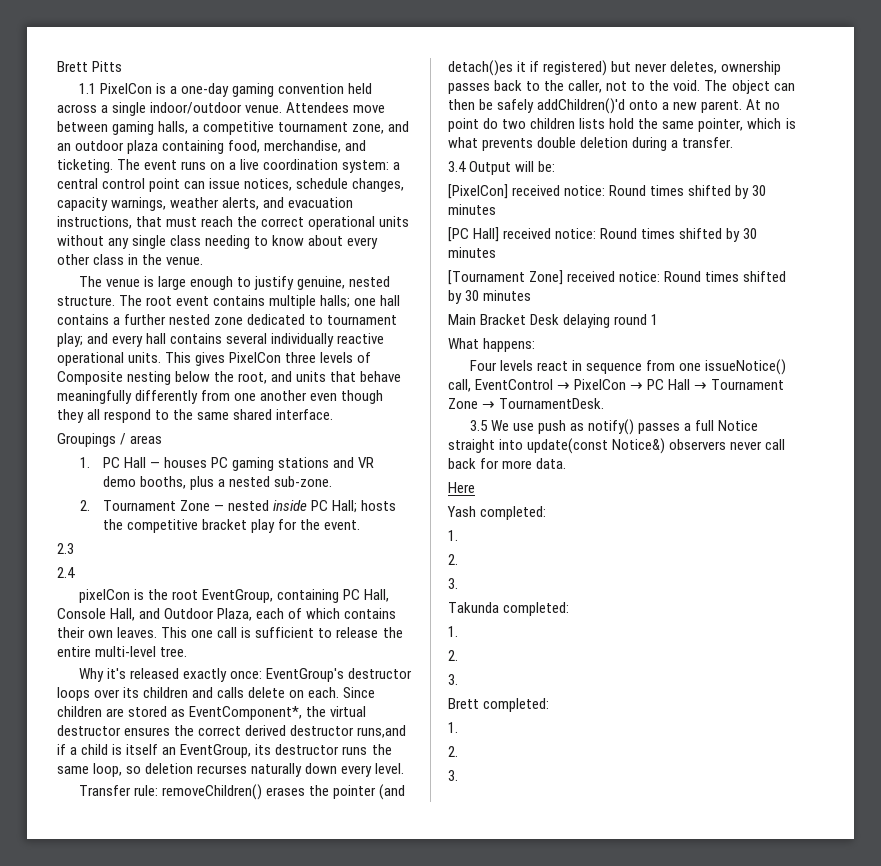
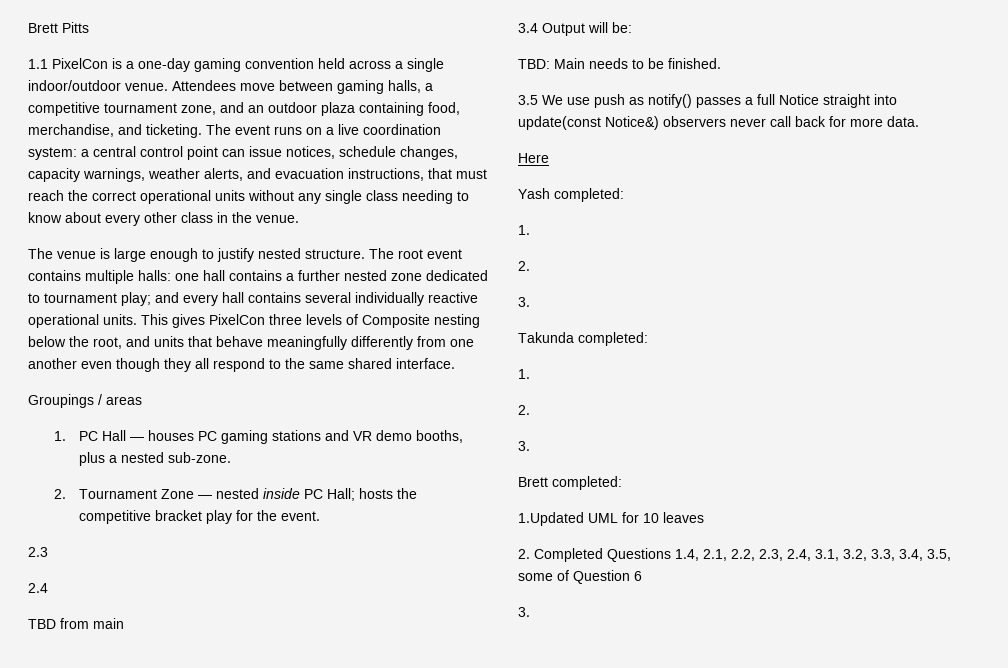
- The venue is large enough to justify genuine, nested structure.
+ The venue is large enough to justify nested structure.
- The root event contains multiple halls; one hall contains a further nested zone dedicated to tournament play; and every hall contains several individually reactive operational units.
+ The root event contains multiple halls: one hall contains a further nested zone dedicated to tournament play; and every hall contains several individually reactive operational units.
- pixelCon is the root EventGroup, containing PC Hall, Console Hall, and Outdoor Plaza, each of which contains their own leaves. This one call is sufficient to release the entire multi-level tree.
- Why it's released exactly once: EventGroup's destructor loops over its children and calls delete on each. Since children are stored as EventComponent*, the virtual destructor ensures the correct derived destructor runs,and if a child is itself an EventGroup, its destructor runs the same loop, so deletion recurses naturally down every level.
- Transfer rule: removeChildren() erases the pointer (and detach()es it if registered) but never deletes, ownership passes back to the caller, not to the void. The object can then be safely addChildren()'d onto a new parent. At no point do two children lists hold the same pointer, which is what prevents double deletion during a transfer.
+ TBD from main
  3.4 Output will be:
- [PixelCon] received notice: Round times shifted by 30 minutes
- [PC Hall] received notice: Round times shifted by 30 minutes
- [Tournament Zone] received notice: Round times shifted by 30 minutes
- Main Bracket Desk delaying round 1
- What happens:
- Four levels react in sequence from one issueNotice() call, EventControl → PixelCon → PC Hall → Tournament Zone → TournamentDesk.
+ TBD: Main needs to be finished.
  Brett completed:
- 1.
- 2.
+ 1.Updated UML for 10 leaves
+ 2. Completed Questions 1.4, 2.1, 2.2, 2.3, 2.4, 3.1, 3.2, 3.3, 3.4, 3.5, some of Question 6

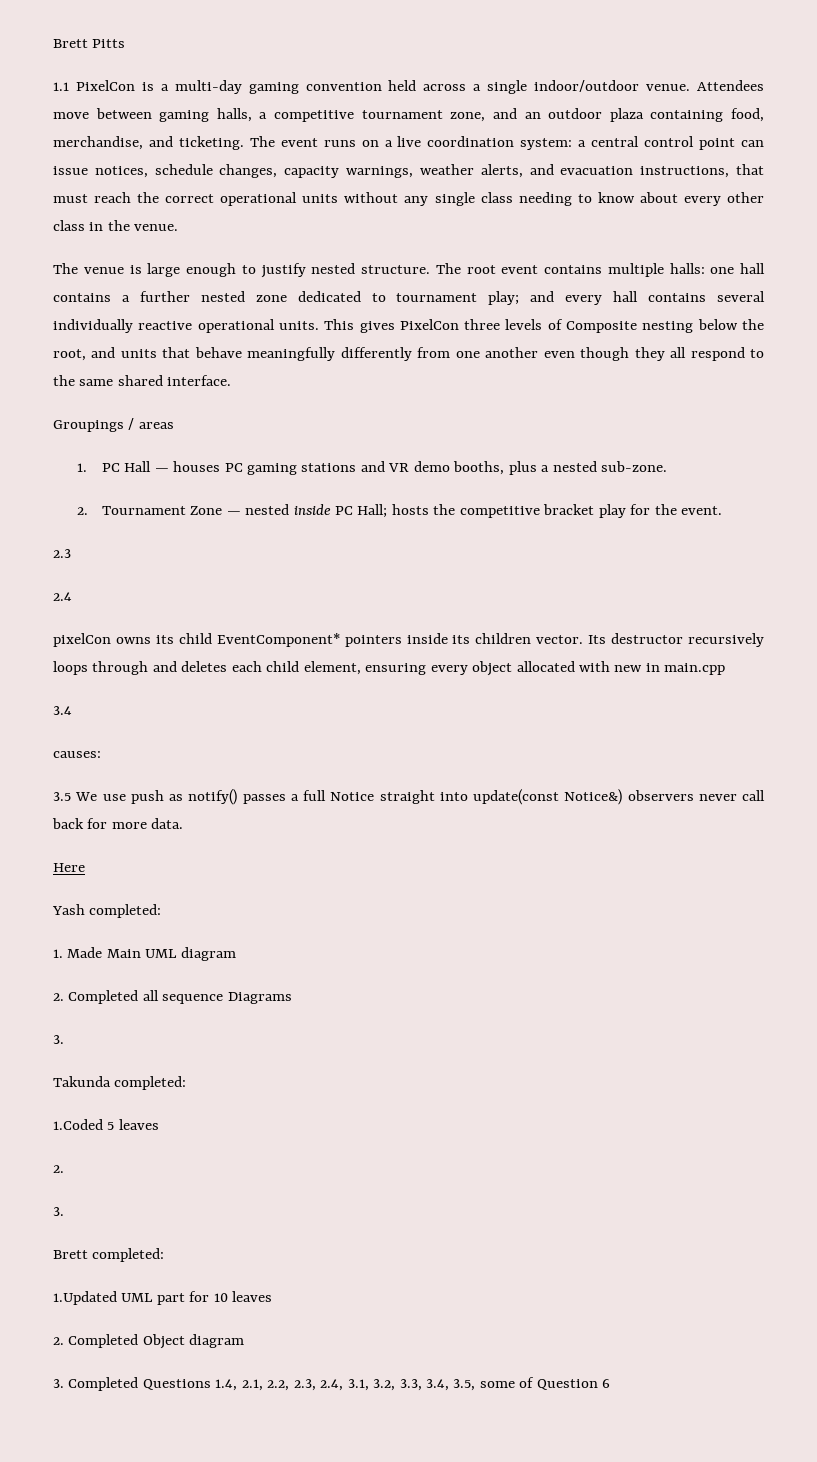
- 1.1 PixelCon is a one-day gaming convention held across a single indoor/outdoor venue.
+ 1.1 PixelCon is a multi-day gaming convention held across a single indoor/outdoor venue.
- TBD from main
- 3.4 Output will be:
- TBD: Main needs to be finished.
+ pixelCon owns its child EventComponent* pointers inside its children vector. Its destructor recursively loops through and deletes each child element, ensuring every object allocated with new in main.cpp
+ 3.4
+ causes:
  Yash completed:
- 1.
- 2.
+ 1. Made Main UML diagram
+ 2. Completed all sequence Diagrams
  Takunda completed:
- 1.
+ 1.Coded 5 leaves
- 1.Updated UML for 10 leaves
+ 1.Updated UML part for 10 leaves
- 2. Completed Questions 1.4, 2.1, 2.2, 2.3, 2.4, 3.1, 3.2, 3.3, 3.4, 3.5, some of Question 6
- 3.
+ 2. Completed Object diagram
+ 3. Completed Questions 1.4, 2.1, 2.2, 2.3, 2.4, 3.1, 3.2, 3.3, 3.4, 3.5, some of Question 6

